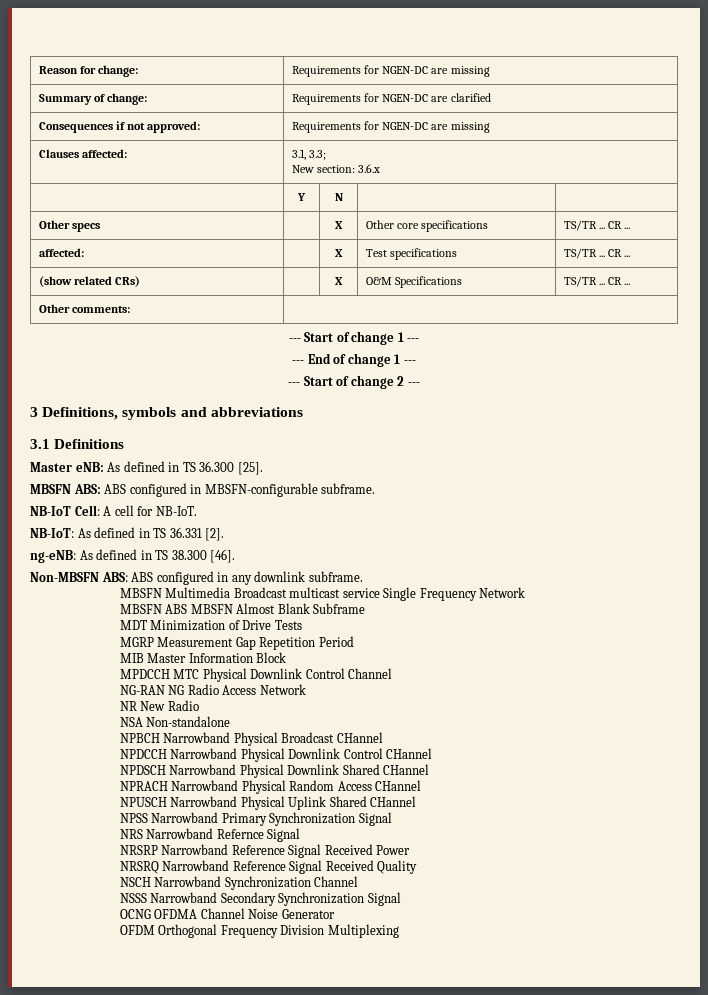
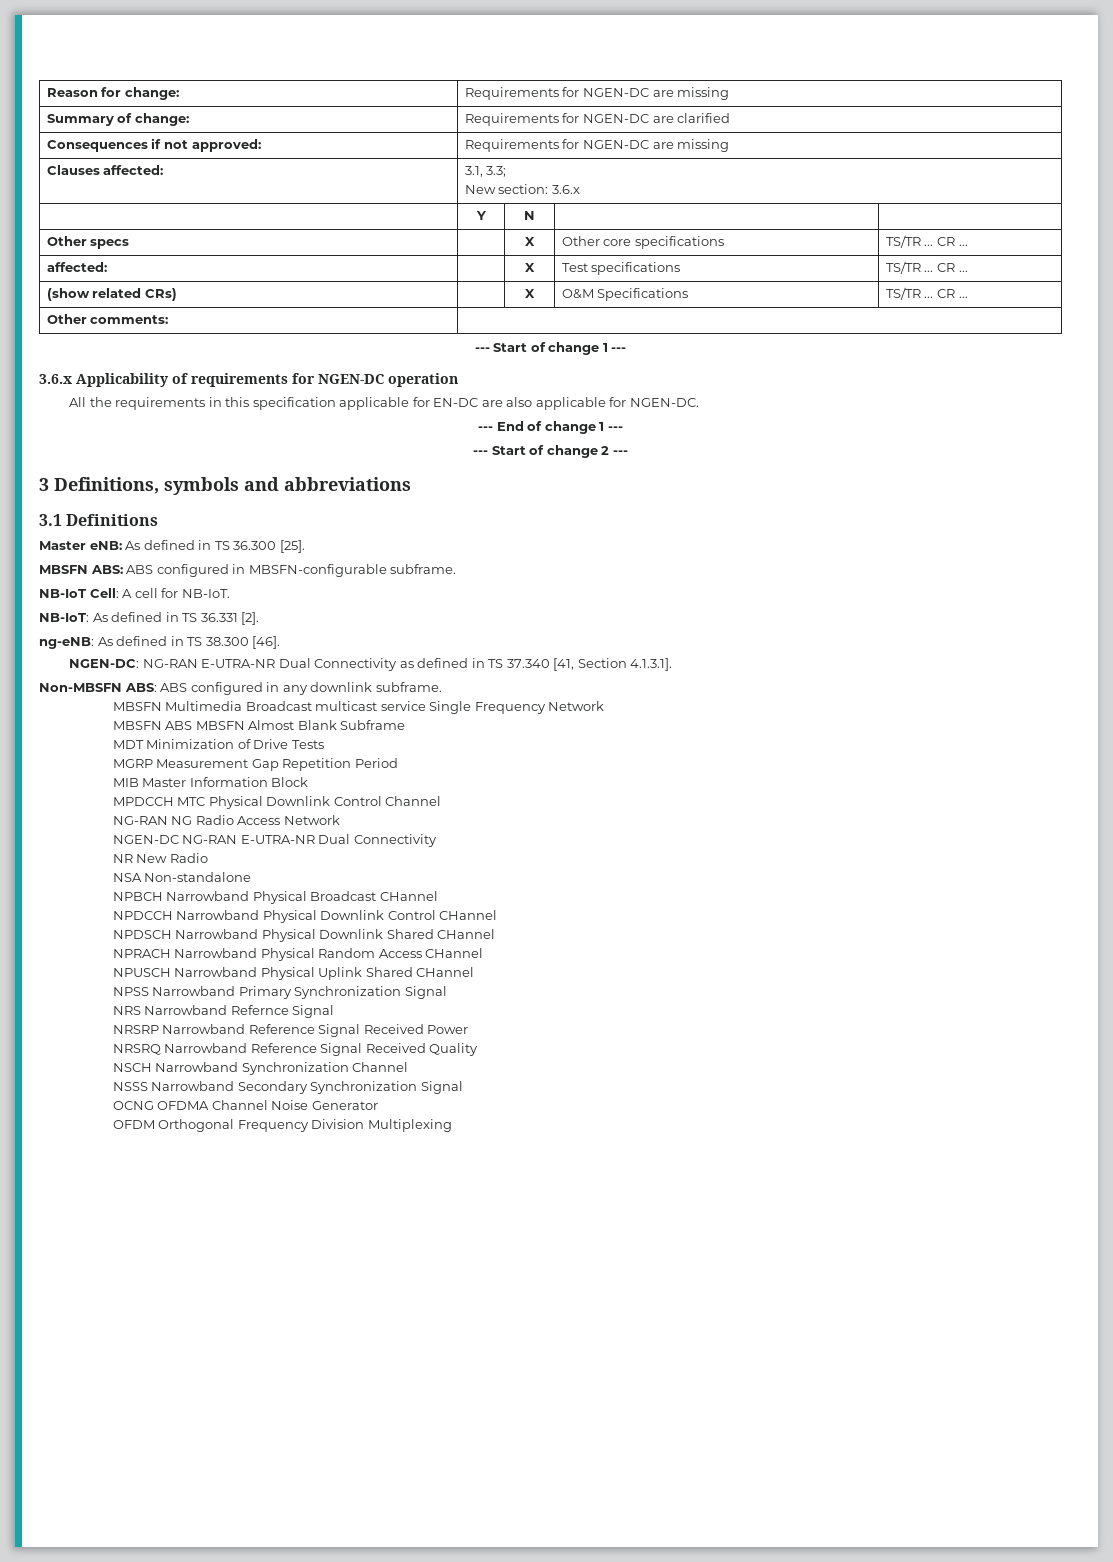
+ 3.6.x Applicability of requirements for NGEN-DC operation
+ All the requirements in this specification applicable for EN-DC are also applicable for NGEN-DC.
+ NGEN-DC: NG-RAN E-UTRA-NR Dual Connectivity as defined in TS 37.340 [41, Section 4.1.3.1].
+ NGEN-DC NG-RAN E-UTRA-NR Dual Connectivity

